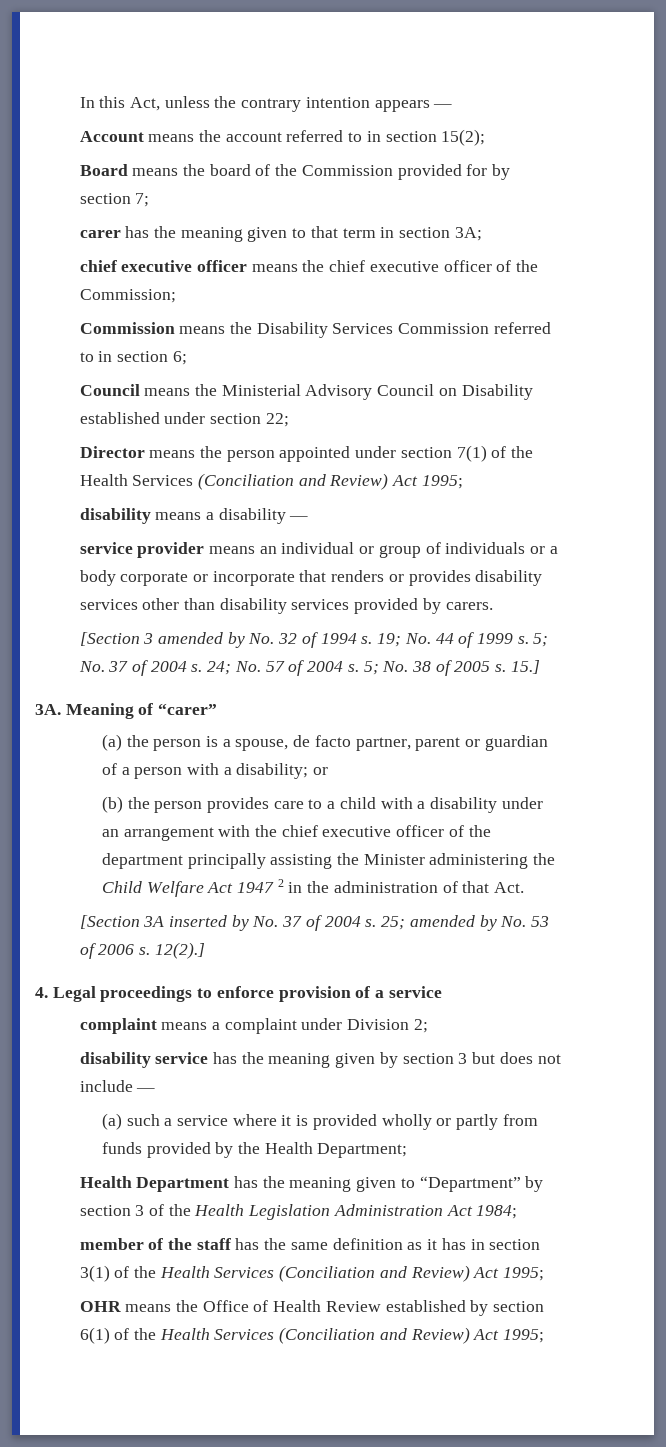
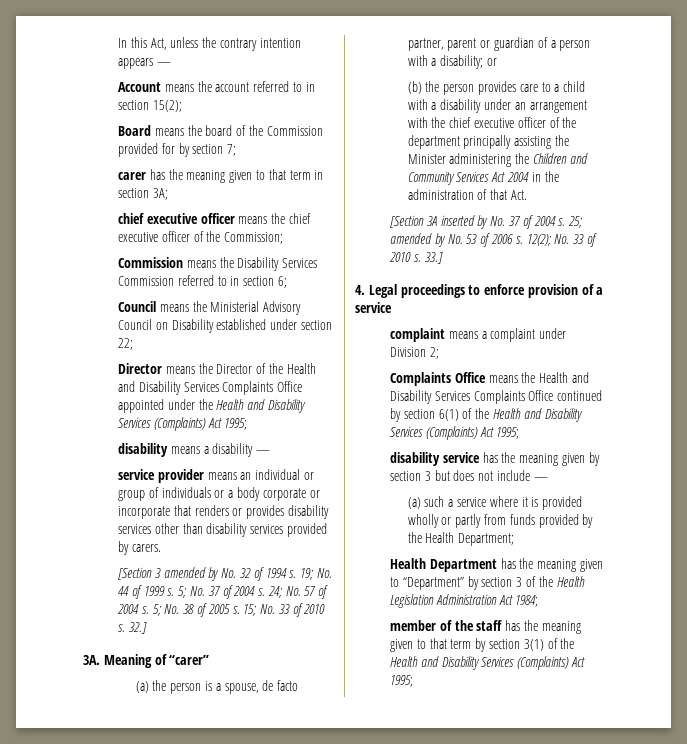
- Director means the person appointed under section 7(1) of the Health Services (Conciliation and Review) Act 1995;
+ Director means the Director of the Health and Disability Services Complaints Office appointed under the Health and Disability Services (Complaints) Act 1995;
- 15.]
+ 15; No. 33 of 2010 s. 32.]
- (b) the person provides care to a child with a disability under an arrangement with the chief executive officer of the department principally assisting the Minister administering the Child Welfare Act 1947 2 in the administration of that Act.
+ (b) the person provides care to a child with a disability under an arrangement with the chief executive officer of the department principally assisting the Minister administering the Children and Community Services Act 2004 in the administration of that Act.
- 12(2).]
+ 12(2); No. 33 of 2010 s. 33.]
+ Complaints Office means the Health and Disability Services Complaints Office continued by section 6(1) of the Health and Disability Services (Complaints) Act 1995;
- member of the staff has the same definition as it has in section 3(1) of the Health Services (Conciliation and Review) Act 1995;
- OHR means the Office of Health Review established by section 6(1) of the Health Services (Conciliation and Review) Act 1995;
+ member of the staff has the meaning given to that term by section 3(1) of the Health and Disability Services (Complaints) Act 1995;

